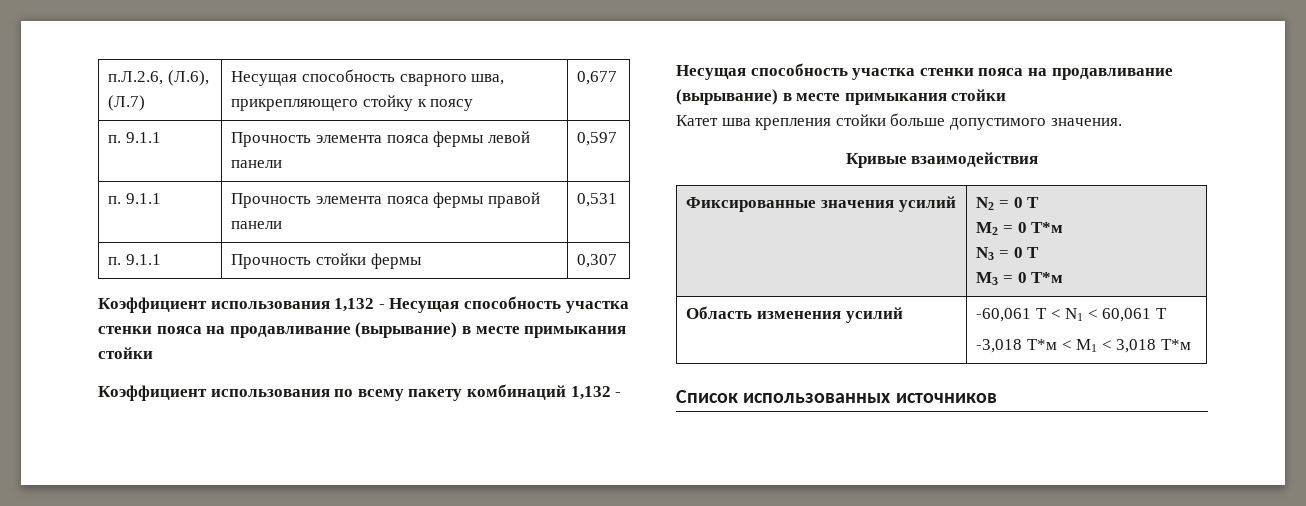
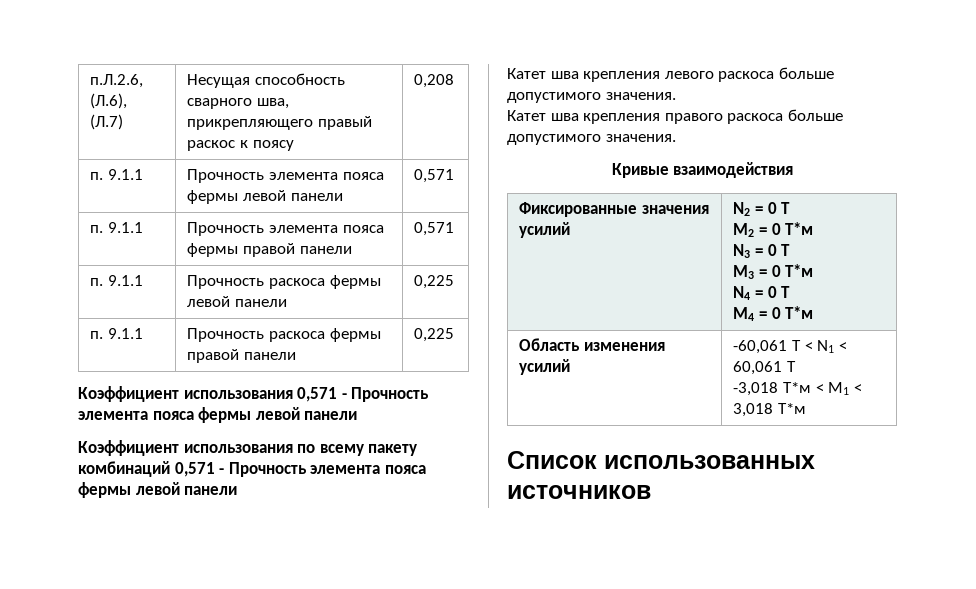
- п.Л.2.6, (Л.6), (Л.7) | Несущая способность сварного шва, прикрепляющего стойку к поясу | 0,677
+ п.Л.2.6, (Л.6), (Л.7) | Несущая способность сварного шва, прикрепляющего правый раскос к поясу | 0,208
- п. 9.1.1 | Прочность элемента пояса фермы левой панели | 0,597
+ п. 9.1.1 | Прочность элемента пояса фермы левой панели | 0,571
- п. 9.1.1 | Прочность элемента пояса фермы правой панели | 0,531
- п. 9.1.1 | Прочность стойки фермы | 0,307
- Коэффициент использования 1,132 - Несущая способность участка стенки пояса на продавливание (вырывание) в месте примыкания стойки
+ п. 9.1.1 | Прочность элемента пояса фермы правой панели | 0,571
+ п. 9.1.1 | Прочность раскоса фермы левой панели | 0,225
+ п. 9.1.1 | Прочность раскоса фермы правой панели | 0,225
+ Коэффициент использования 0,571 - Прочность элемента пояса фермы левой панели
- Коэффициент использования по всему пакету комбинаций 1,132 - Несущая способность участка стенки пояса на продавливание (вырывание) в месте примыкания стойки
- Катет шва крепления стойки больше допустимого значения.
+ Коэффициент использования по всему пакету комбинаций 0,571 - Прочность элемента пояса фермы левой панели
+ Катет шва крепления левого раскоса больше допустимого значения.
+ Катет шва крепления правого раскоса больше допустимого значения.
  Фиксированные значения усилий | N2 = 0 Т
  M2 = 0 Т*м
  N3 = 0 Т
  M3 = 0 Т*м
+ N4 = 0 Т
+ M4 = 0 Т*м

